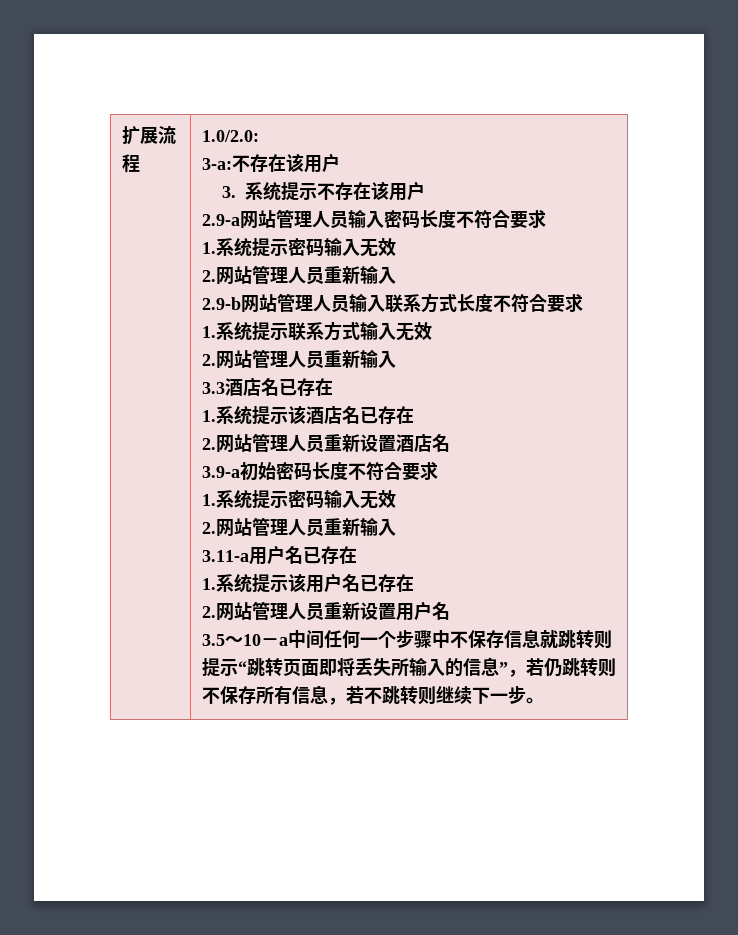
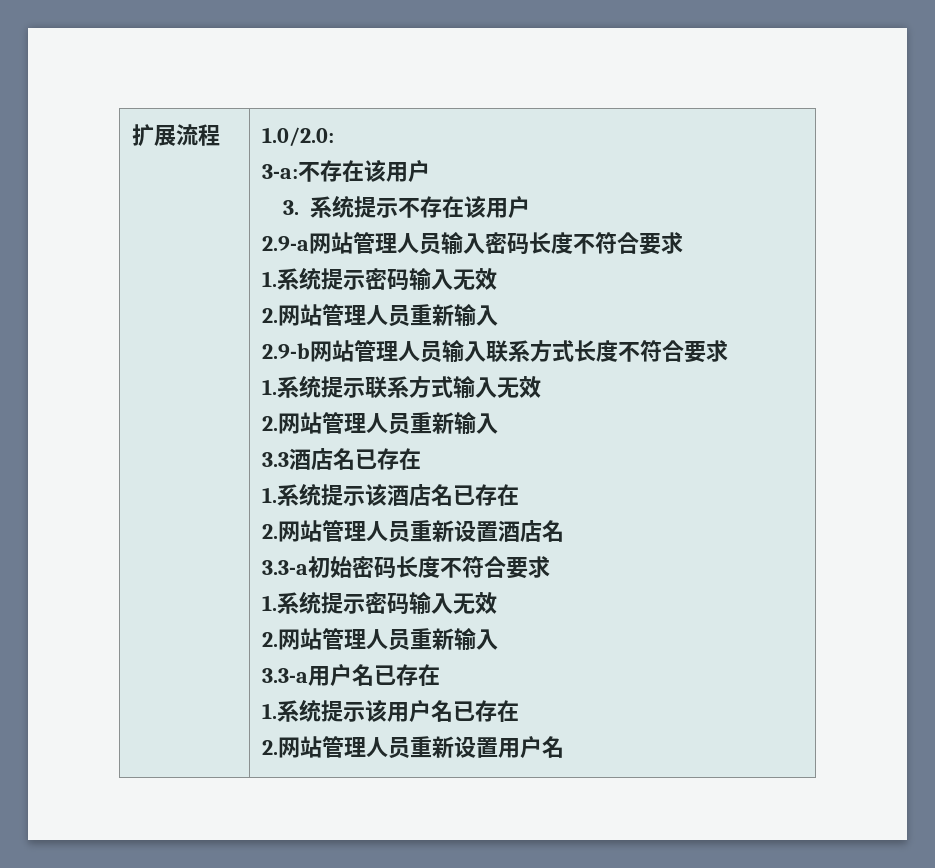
- 3.9-a初始密码长度不符合要求
+ 3.3-a初始密码长度不符合要求
- 3.11-a用户名已存在
+ 3.3-a用户名已存在
- 3.5～10－a中间任何一个步骤中不保存信息就跳转则提示“跳转页面即将丢失所输入的信息”，若仍跳转则不保存所有信息，若不跳转则继续下一步。

